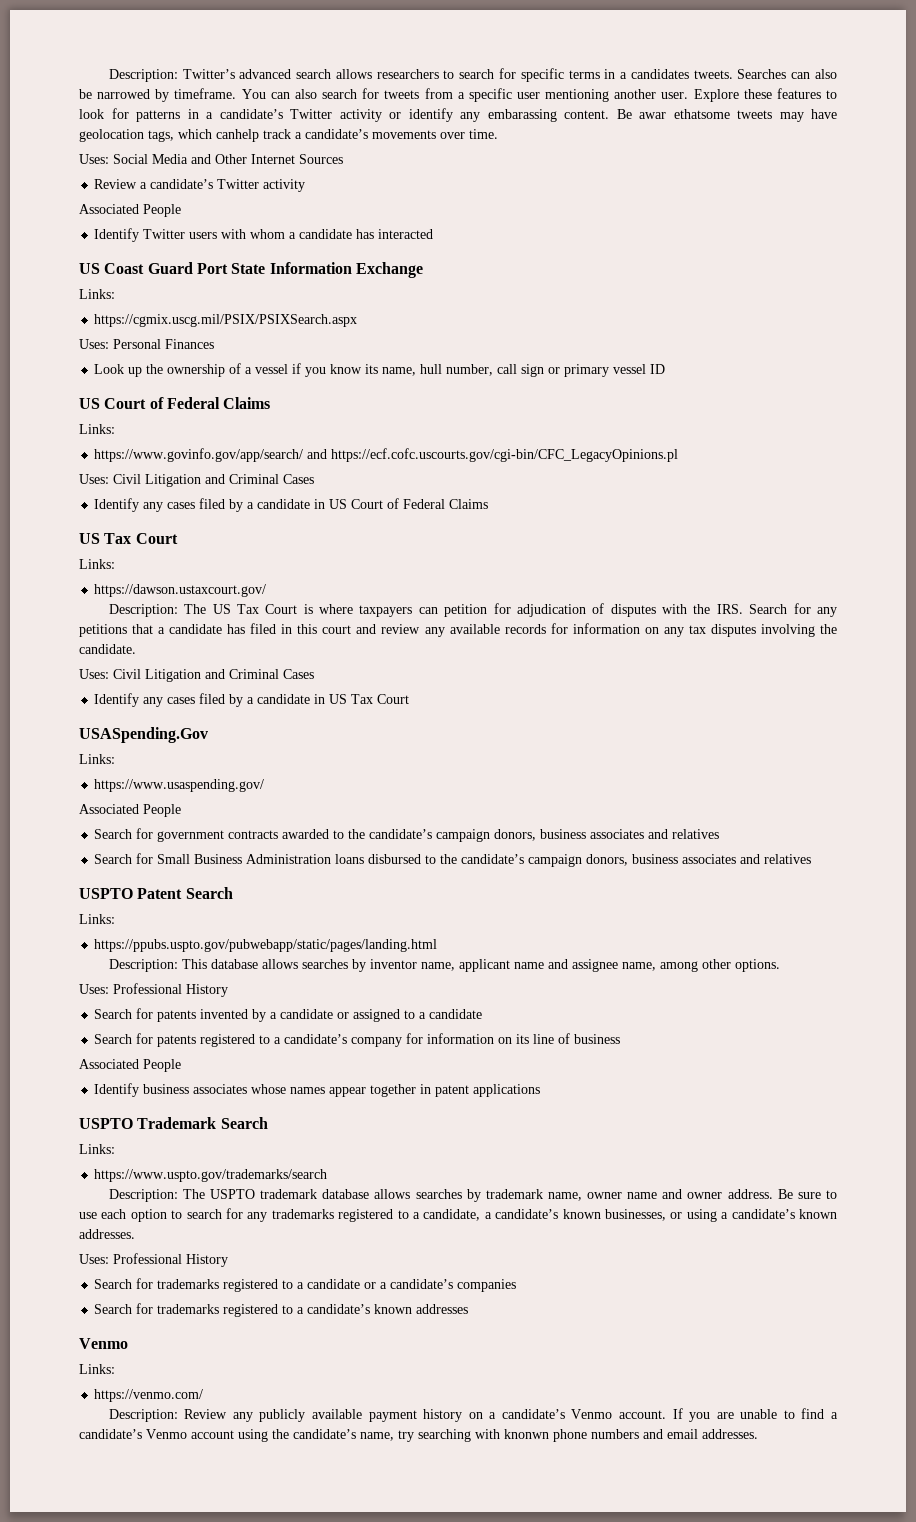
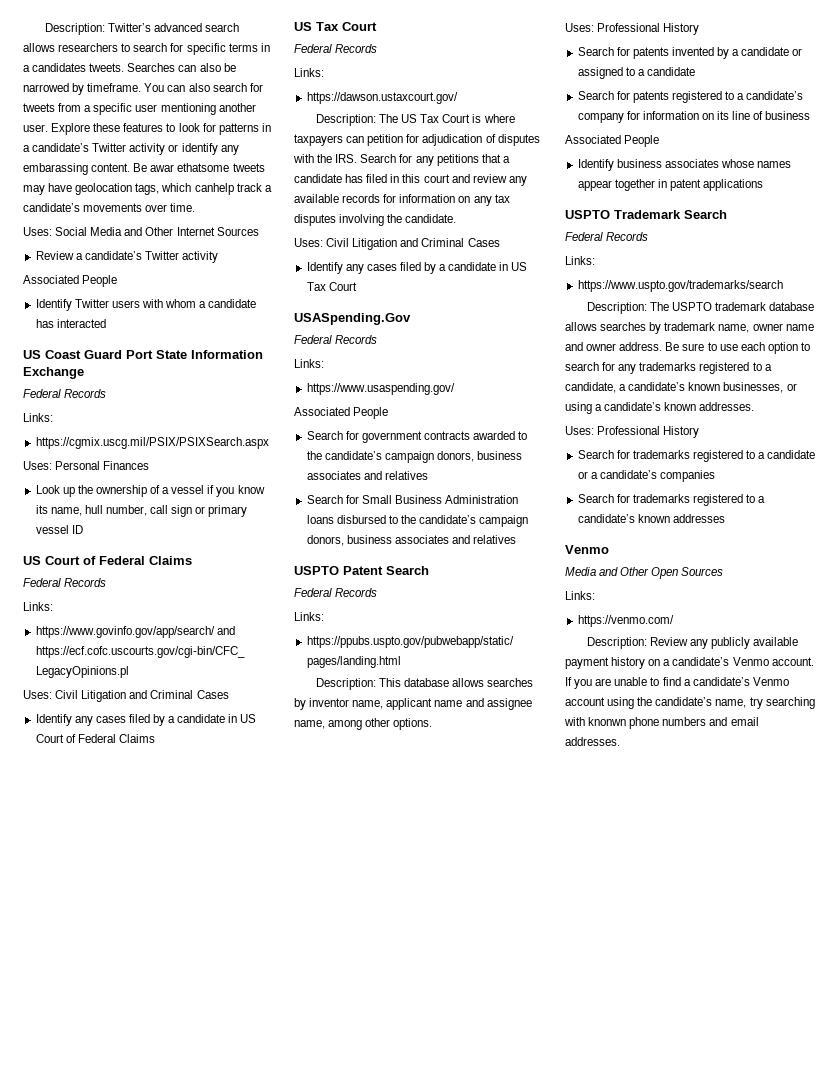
  US Coast Guard Port State Information Exchange
+ Federal Records
  Look up the ownership of a vessel if you know its name, hull number, call sign or primary vessel ID
  US Court of Federal Claims
+ Federal Records
  Identify any cases filed by a candidate in US Court of Federal Claims
  US Tax Court
+ Federal Records
  USASpending.Gov
+ Federal Records
  USPTO Patent Search
+ Federal Records
  USPTO Trademark Search
+ Federal Records
+ Media and Other Open Sources

